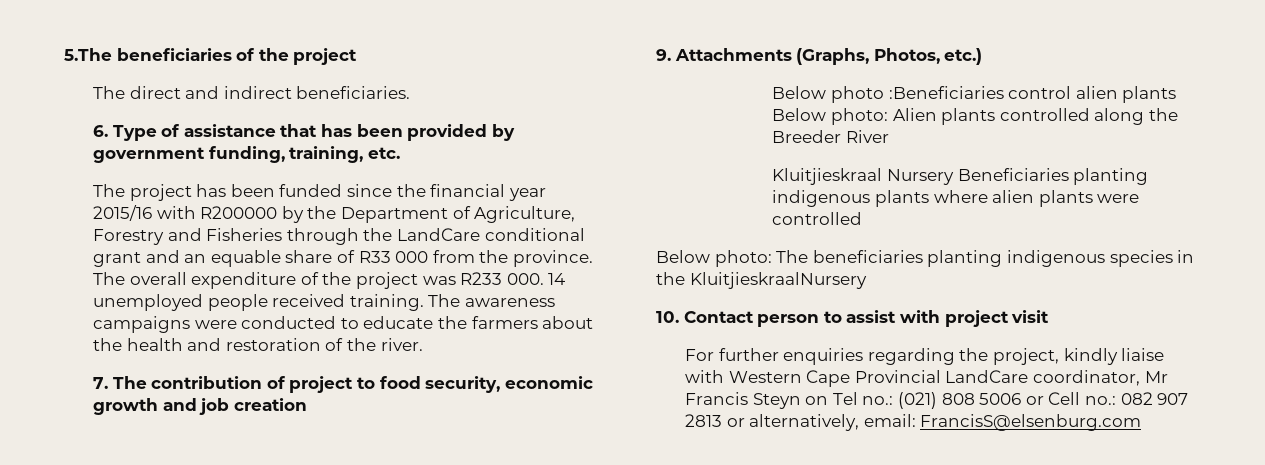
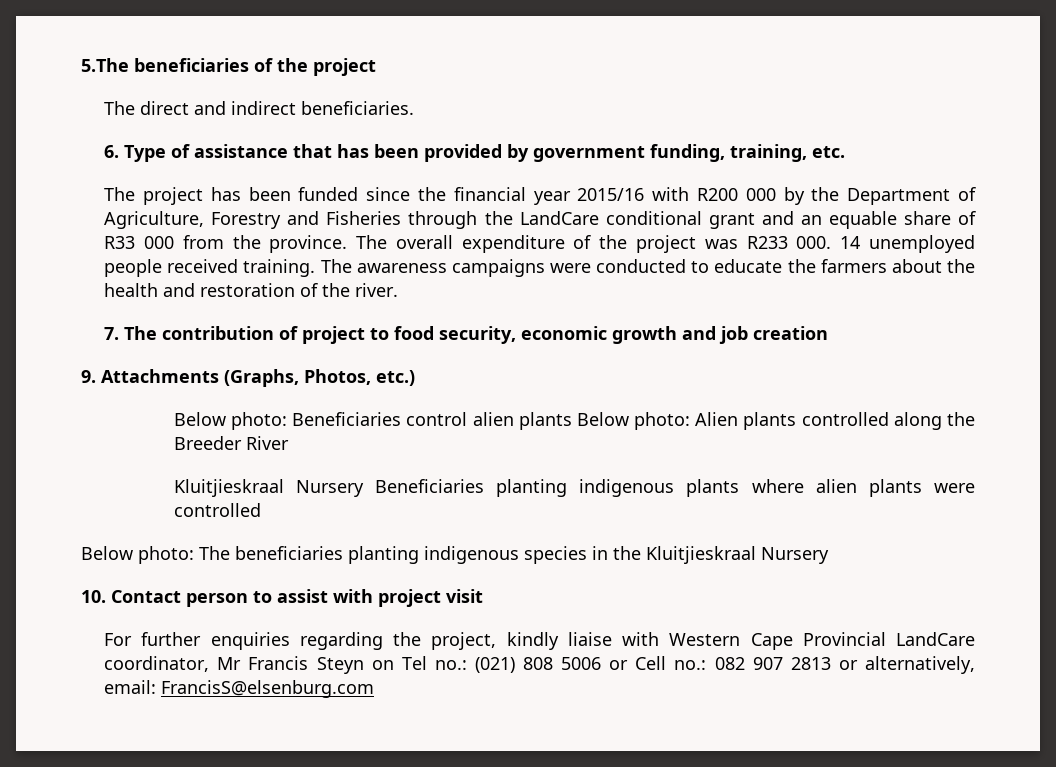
- The project has been funded since the financial year 2015/16 with R200000 by the Department of Agriculture, Forestry and Fisheries through the LandCare conditional grant and an equable share of R33 000 from the province.
+ The project has been funded since the financial year 2015/16 with R200 000 by the Department of Agriculture, Forestry and Fisheries through the LandCare conditional grant and an equable share of R33 000 from the province.
- Below photo :Beneficiaries control alien plants Below photo: Alien plants controlled along the Breeder River
+ Below photo: Beneficiaries control alien plants Below photo: Alien plants controlled along the Breeder River
- Below photo: The beneficiaries planting indigenous species in the KluitjieskraalNursery
+ Below photo: The beneficiaries planting indigenous species in the Kluitjieskraal Nursery

